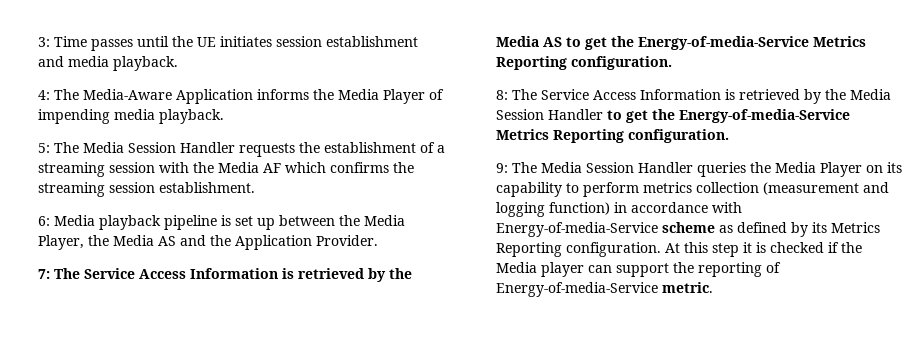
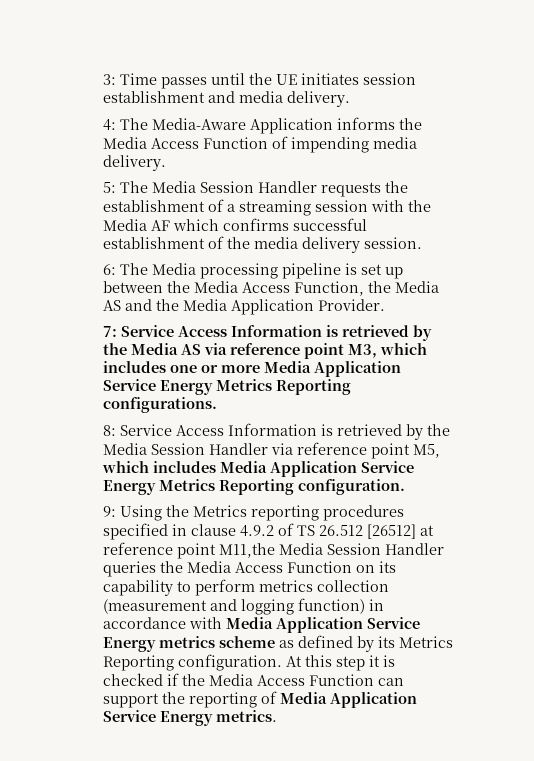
- 3: Time passes until the UE initiates session establishment and media playback.
+ 3: Time passes until the UE initiates session establishment and media delivery.
- 4: The Media-Aware Application informs the Media Player of impending media playback.
+ 4: The Media-Aware Application informs the Media Access Function of impending media delivery.
- 5: The Media Session Handler requests the establishment of a streaming session with the Media AF which confirms the streaming session establishment.
- 6: Media playback pipeline is set up between the Media Player, the Media AS and the Application Provider.
+ 5: The Media Session Handler requests the establishment of a streaming session with the Media AF which confirms successful establishment of the media delivery session.
+ 6: The Media processing pipeline is set up between the Media Access Function, the Media AS and the Media Application Provider.
- 7: The Service Access Information is retrieved by the Media AS to get the Energy-of-media-Service Metrics Reporting configuration.
+ 7: Service Access Information is retrieved by the Media AS via reference point M3, which includes one or more Media Application Service Energy Metrics Reporting configurations.
- 8: The Service Access Information is retrieved by the Media Session Handler to get the Energy-of-media-Service Metrics Reporting configuration.
- 9: The Media Session Handler queries the Media Player on its capability to perform metrics collection (measurement and logging function) in accordance with Energy-of-media-Service scheme as defined by its Metrics Reporting configuration.
+ 8: Service Access Information is retrieved by the Media Session Handler via reference point M5, which includes Media Application Service Energy Metrics Reporting configuration.
+ 9: Using the Metrics reporting procedures specified in clause 4.9.2 of TS 26.512 [26512] at reference point M11,the Media Session Handler queries the Media Access Function on its capability to perform metrics collection (measurement and logging function) in accordance with Media Application Service Energy metrics scheme as defined by its Metrics Reporting configuration.
- At this step it is checked if the Media player can support the reporting of Energy-of-media-Service metric.
+ At this step it is checked if the Media Access Function can support the reporting of Media Application Service Energy metrics.

